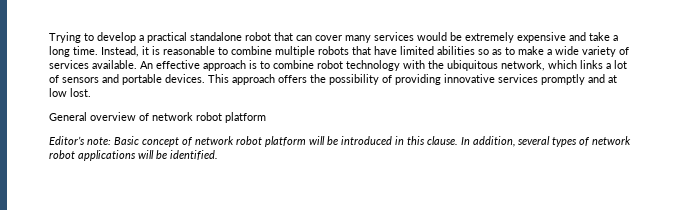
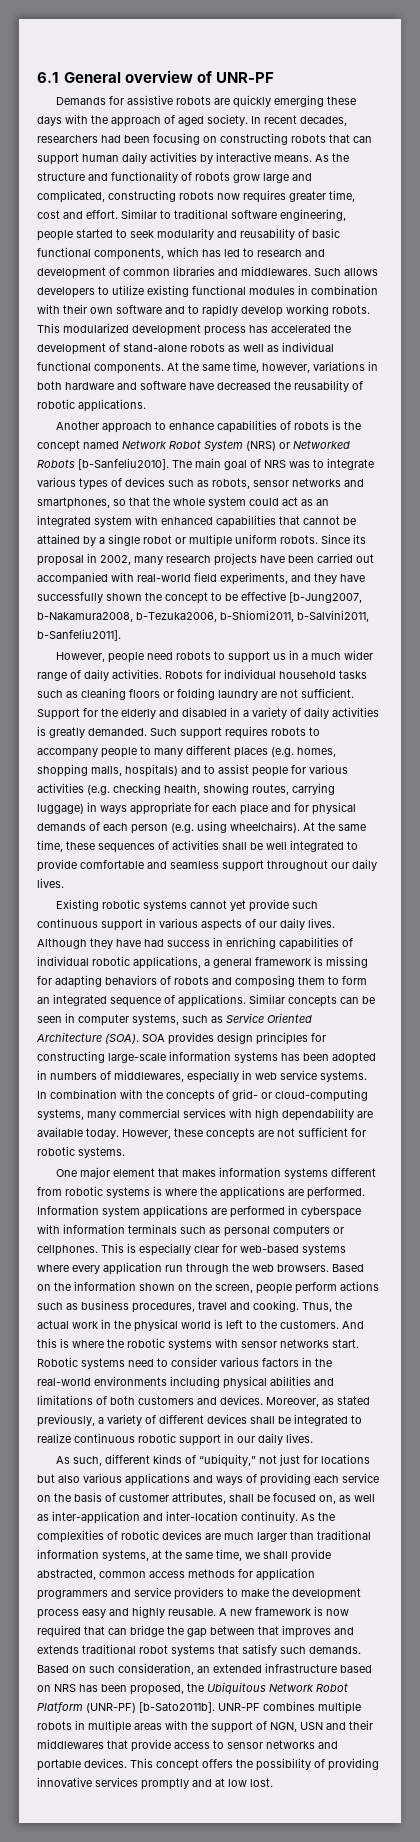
- Trying to develop a practical standalone robot that can cover many services would be extremely expensive and take a long time. Instead, it is reasonable to combine multiple robots that have limited abilities so as to make a wide variety of services available. An effective approach is to combine robot technology with the ubiquitous network, which links a lot of sensors and portable devices.
+ 6.1 General overview of UNR-PF
+ Demands for assistive robots are quickly emerging these days with the approach of aged society. In recent decades, researchers had been focusing on constructing robots that can support human daily activities by interactive means. As the structure and functionality of robots grow large and complicated, constructing robots now requires greater time, cost and effort. Similar to traditional software engineering, people started to seek modularity and reusability of basic functional components, which has led to research and development of common libraries and middlewares. Such allows developers to utilize existing functional modules in combination with their own software and to rapidly develop working robots. This modularized development process has accelerated the development of stand-alone robots as well as individual functional components. At the same time, however, variations in both hardware and software have decreased the reusability of robotic applications.
+ Another approach to enhance capabilities of robots is the concept named Network Robot System (NRS) or Networked Robots [b-Sanfeliu2010]. The main goal of NRS was to integrate various types of devices such as robots, sensor networks and smartphones, so that the whole system could act as an integrated system with enhanced capabilities that cannot be attained by a single robot or multiple uniform robots. Since its proposal in 2002, many research projects have been carried out accompanied with real-world field experiments, and they have successfully shown the concept to be effective [b-Jung2007, b-Nakamura2008, b-Tezuka2006, b-Shiomi2011, b-Salvini2011, b-Sanfeliu2011].
+ However, people need robots to support us in a much wider range of daily activities. Robots for individual household tasks such as cleaning floors or folding laundry are not sufficient. Support for the elderly and disabled in a variety of daily activities is greatly demanded. Such support requires robots to accompany people to many different places (e.g. homes, shopping malls, hospitals) and to assist people for various activities (e.g. checking health, showing routes, carrying luggage) in ways appropriate for each place and for physical demands of each person (e.g. using wheelchairs). At the same time, these sequences of activities shall be well integrated to provide comfortable and seamless support throughout our daily lives.
+ Existing robotic systems cannot yet provide such continuous support in various aspects of our daily lives. Although they have had success in enriching capabilities of individual robotic applications, a general framework is missing for adapting behaviors of robots and composing them to form an integrated sequence of applications. Similar concepts can be seen in computer systems, such as Service Oriented Architecture (SOA). SOA provides design principles for constructing large-scale information systems has been adopted in numbers of middlewares, especially in web service systems. In combination with the concepts of grid- or cloud-computing systems, many commercial services with high dependability are available today. However, these concepts are not sufficient for robotic systems.
+ One major element that makes information systems different from robotic systems is where the applications are performed. Information system applications are performed in cyberspace with information terminals such as personal computers or cellphones. This is especially clear for web-based systems where every application run through the web browsers. Based on the information shown on the screen, people perform actions such as business procedures, travel and cooking. Thus, the actual work in the physical world is left to the customers. And this is where the robotic systems with sensor networks start. Robotic systems need to consider various factors in the real-world environments including physical abilities and limitations of both customers and devices. Moreover, as stated previously, a variety of different devices shall be integrated to realize continuous robotic support in our daily lives.
+ As such, different kinds of “ubiquity,” not just for locations but also various applications and ways of providing each service on the basis of customer attributes, shall be focused on, as well as inter-application and inter-location continuity. As the complexities of robotic devices are much larger than traditional information systems, at the same time, we shall provide abstracted, common access methods for application programmers and service providers to make the development process easy and highly reusable. A new framework is now required that can bridge the gap between that improves and extends traditional robot systems that satisfy such demands. Based on such consideration, an extended infrastructure based on NRS has been proposed, the Ubiquitous Network Robot Platform (UNR-PF) [b-Sato2011b]. UNR-PF combines multiple robots in multiple areas with the support of NGN, USN and their middlewares that provide access to sensor networks and portable devices.
- This approach offers the possibility of providing innovative services promptly and at low lost.
+ This concept offers the possibility of providing innovative services promptly and at low lost.
- General overview of network robot platform
- Editor’s note: Basic concept of network robot platform will be introduced in this clause. In addition, several types of network robot applications will be identified.

